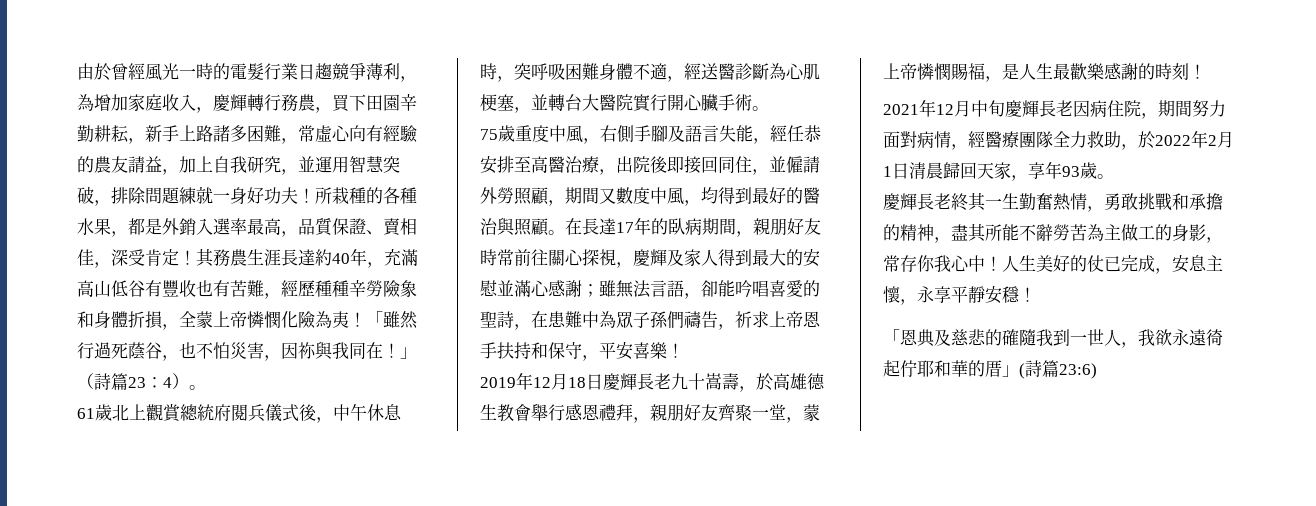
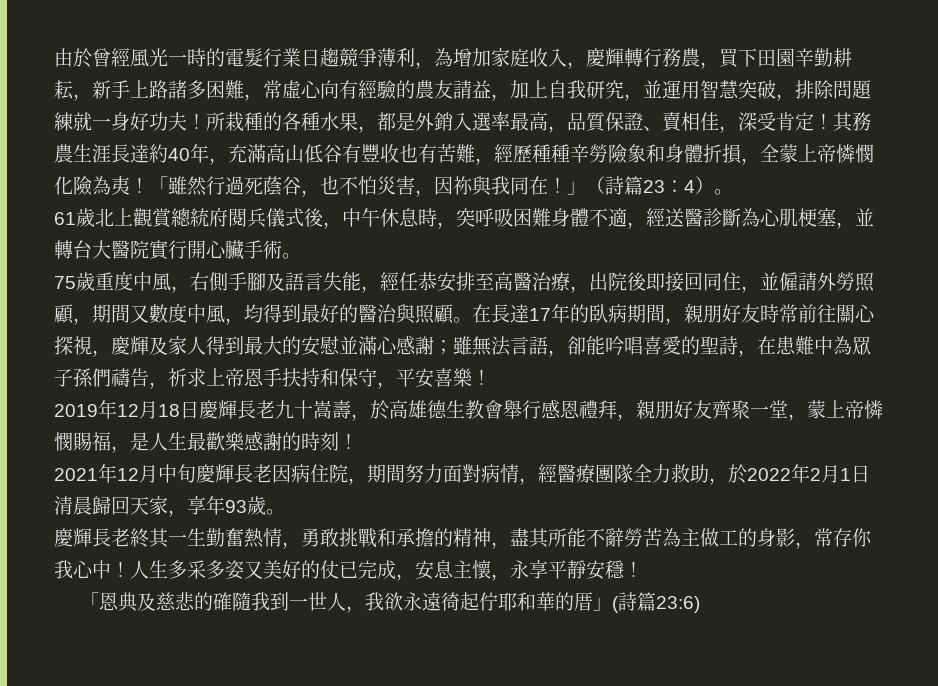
- 人生美好的仗已完成，安息主懷，永享平靜安穩！
+ 人生多采多姿又美好的仗已完成，安息主懷，永享平靜安穩！

